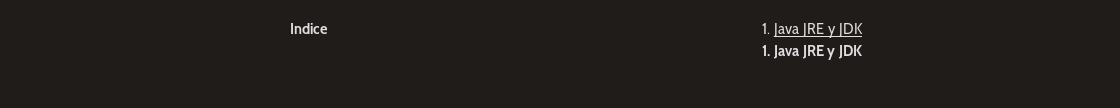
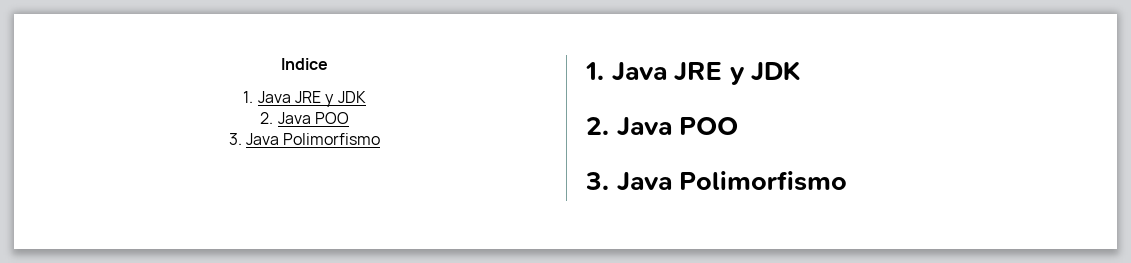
  Indice
  1. Java JRE y JDK
+ 2. Java POO
+ 3. Java Polimorfismo
  1. Java JRE y JDK
+ 2. Java POO
+ 3. Java Polimorfismo

